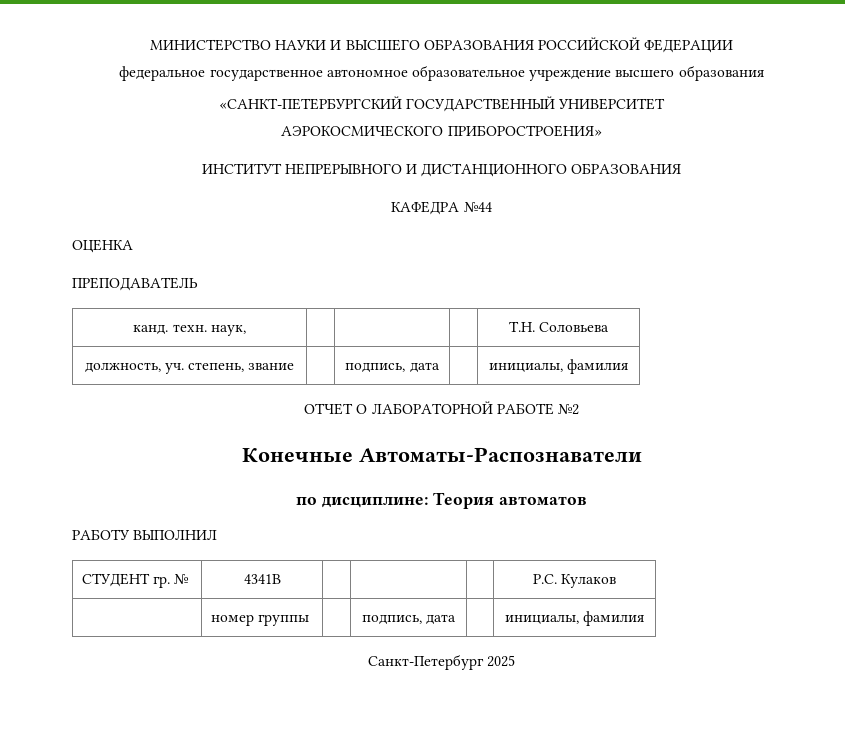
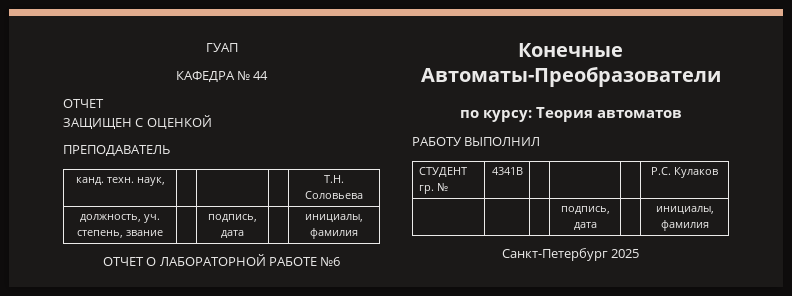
- МИНИСТЕРСТВО НАУКИ И ВЫСШЕГО ОБРАЗОВАНИЯ РОССИЙСКОЙ ФЕДЕРАЦИИ
- федеральное государственное автономное образовательное учреждение высшего образования
- «САНКТ-ПЕТЕРБУРГСКИЙ ГОСУДАРСТВЕННЫЙ УНИВЕРСИТЕТ
- АЭРОКОСМИЧЕСКОГО ПРИБОРОСТРОЕНИЯ»
- ИНСТИТУТ НЕПРЕРЫВНОГО И ДИСТАНЦИОННОГО ОБРАЗОВАНИЯ
- КАФЕДРА №44
- ОЦЕНКА
+ ГУАП
+ КАФЕДРА № 44
+ ОТЧЕТ
+ ЗАЩИЩЕН С ОЦЕНКОЙ
- ОТЧЕТ О ЛАБОРАТОРНОЙ РАБОТЕ №2
+ ОТЧЕТ О ЛАБОРАТОРНОЙ РАБОТЕ №6
- Конечные Автоматы-Распознаватели
+ Конечные Автоматы-Преобразователи
- по дисциплине: Теория автоматов
+ по курсу: Теория автоматов
- | номер группы | | подпись, дата | | инициалы, фамилия
+ | | | подпись, дата | | инициалы, фамилия

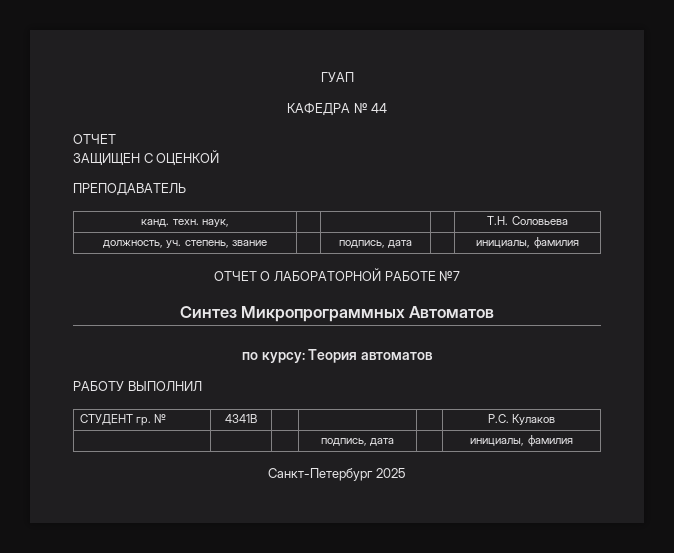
- ОТЧЕТ О ЛАБОРАТОРНОЙ РАБОТЕ №6
- Конечные Автоматы-Преобразователи
+ ОТЧЕТ О ЛАБОРАТОРНОЙ РАБОТЕ №7
+ Синтез Микропрограммных Автоматов

